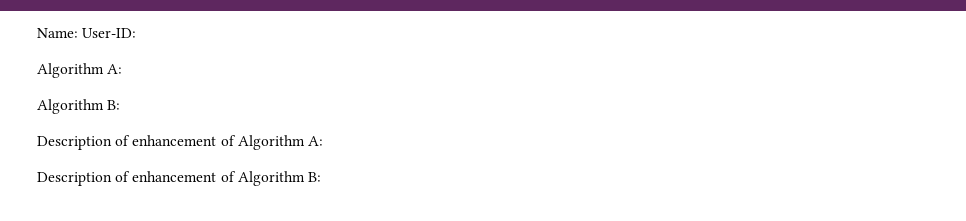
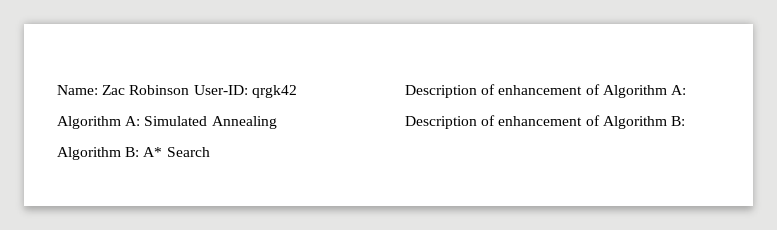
- Name: User-ID:
- Algorithm A:
- Algorithm B:
+ Name: Zac Robinson User-ID: qrgk42
+ Algorithm A: Simulated Annealing
+ Algorithm B: A* Search

